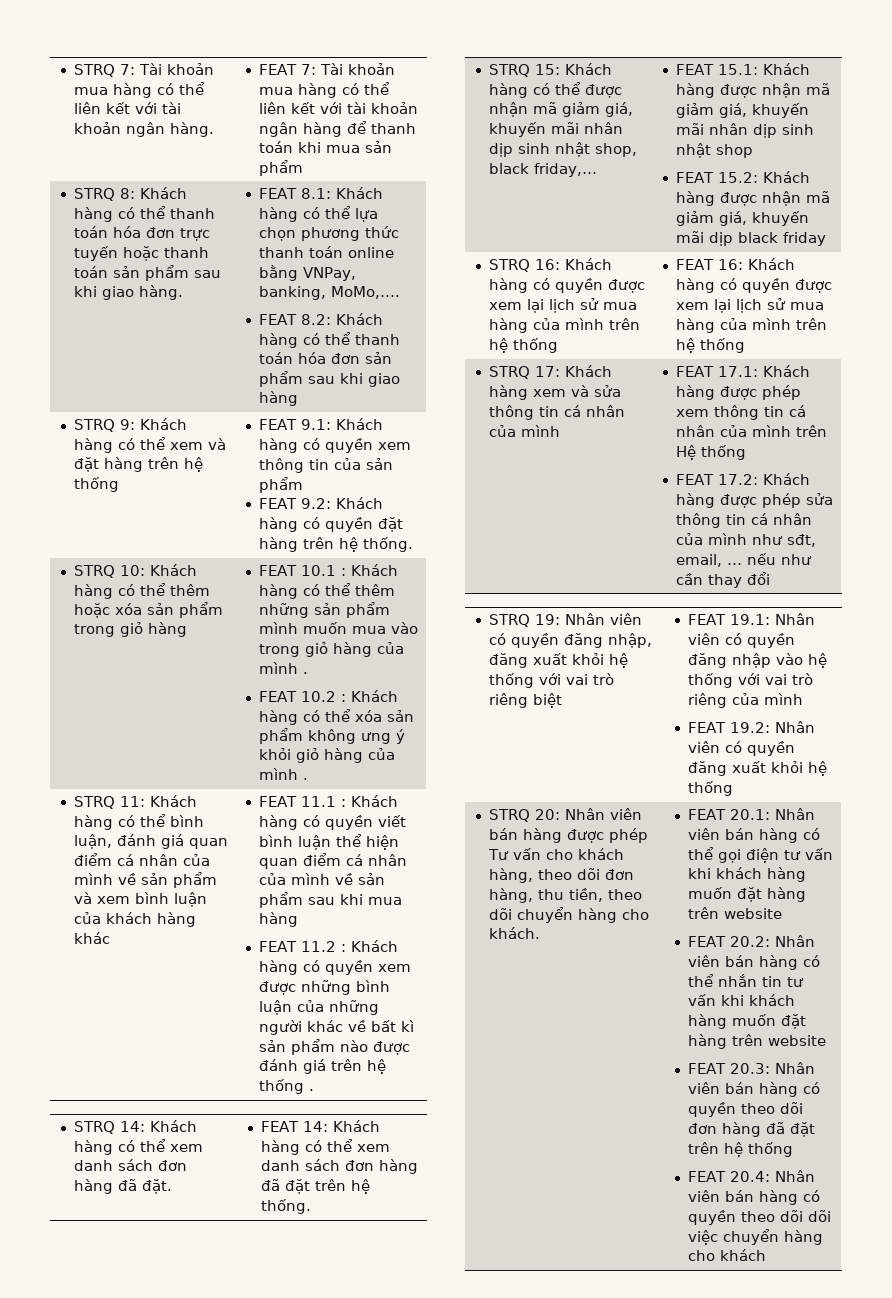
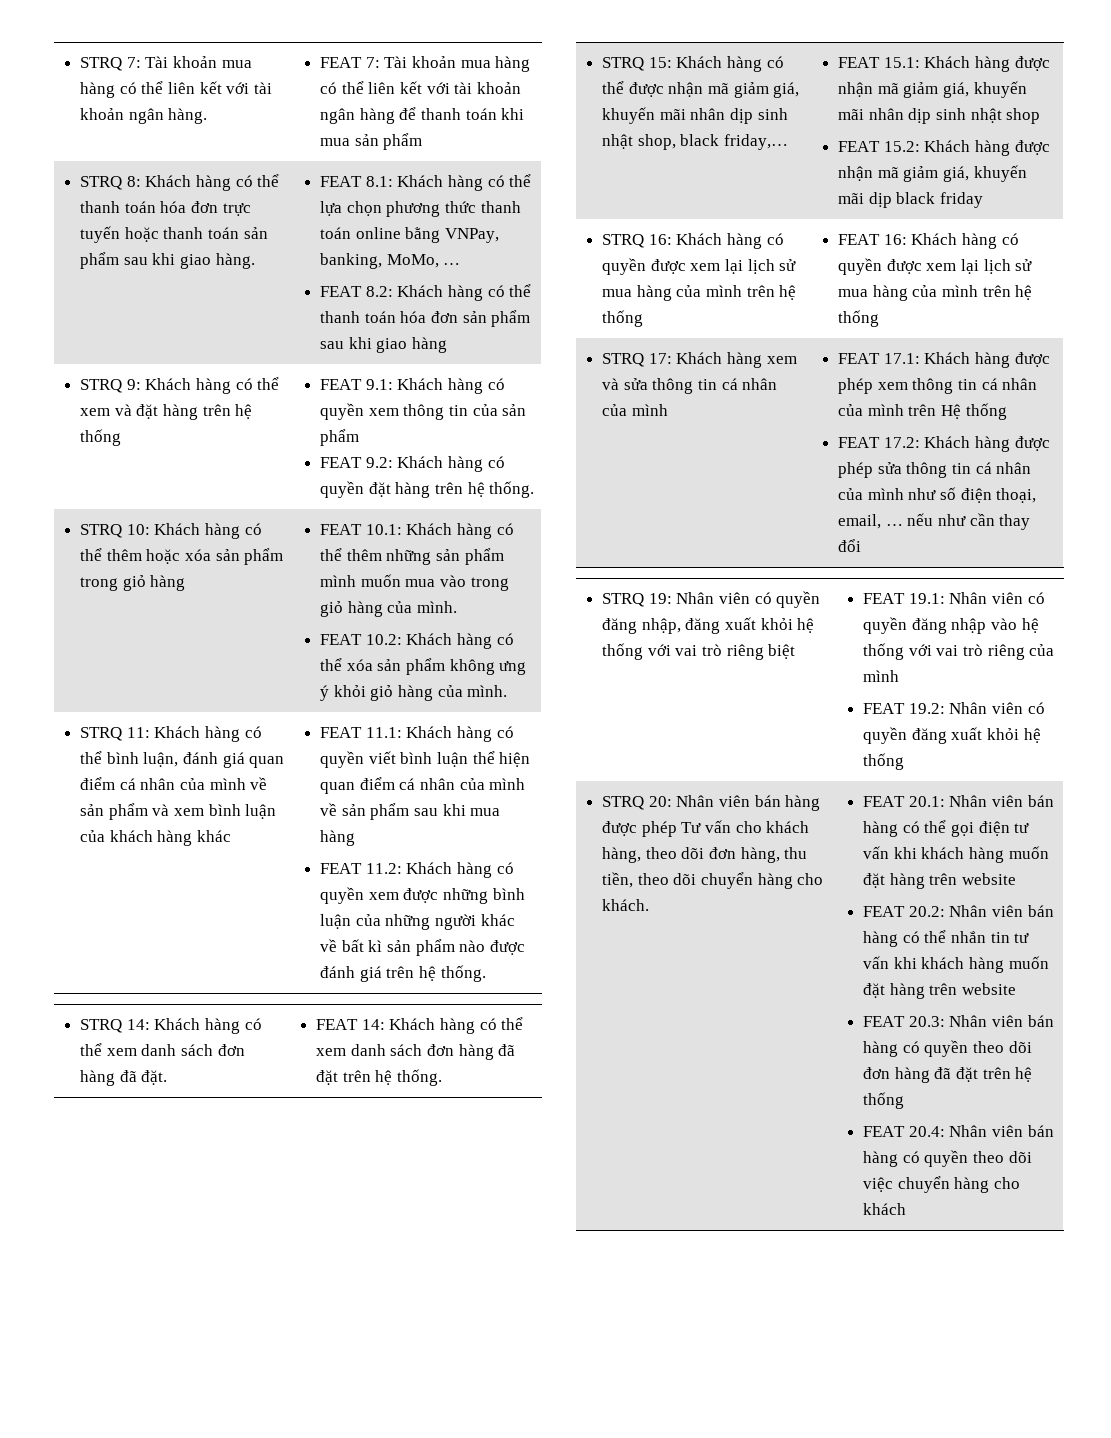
- FEAT 8.1: Khách hàng có thể lựa chọn phương thức thanh toán online bằng VNPay, banking, MoMo,….
+ FEAT 8.1: Khách hàng có thể lựa chọn phương thức thanh toán online bằng VNPay, banking, MoMo, …
- FEAT 10.1 : Khách hàng có thể thêm những sản phẩm mình muốn mua vào trong giỏ hàng của mình .
- FEAT 10.2 : Khách hàng có thể xóa sản phẩm không ưng ý khỏi giỏ hàng của mình .
+ FEAT 10.1: Khách hàng có thể thêm những sản phẩm mình muốn mua vào trong giỏ hàng của mình.
+ FEAT 10.2: Khách hàng có thể xóa sản phẩm không ưng ý khỏi giỏ hàng của mình.
- FEAT 11.1 : Khách hàng có quyền viết bình luận thể hiện quan điểm cá nhân của mình về sản phẩm sau khi mua hàng
+ FEAT 11.1: Khách hàng có quyền viết bình luận thể hiện quan điểm cá nhân của mình về sản phẩm sau khi mua hàng
- FEAT 11.2 : Khách hàng có quyền xem được những bình luận của những người khác về bất kì sản phẩm nào được đánh giá trên hệ thống .
+ FEAT 11.2: Khách hàng có quyền xem được những bình luận của những người khác về bất kì sản phẩm nào được đánh giá trên hệ thống.
- FEAT 17.2: Khách hàng được phép sửa thông tin cá nhân của mình như sđt, email, … nếu như cần thay đổi
+ FEAT 17.2: Khách hàng được phép sửa thông tin cá nhân của mình như số điện thoại, email, … nếu như cần thay đổi
- FEAT 20.4: Nhân viên bán hàng có quyền theo dõi dõi việc chuyển hàng cho khách
+ FEAT 20.4: Nhân viên bán hàng có quyền theo dõi việc chuyển hàng cho khách

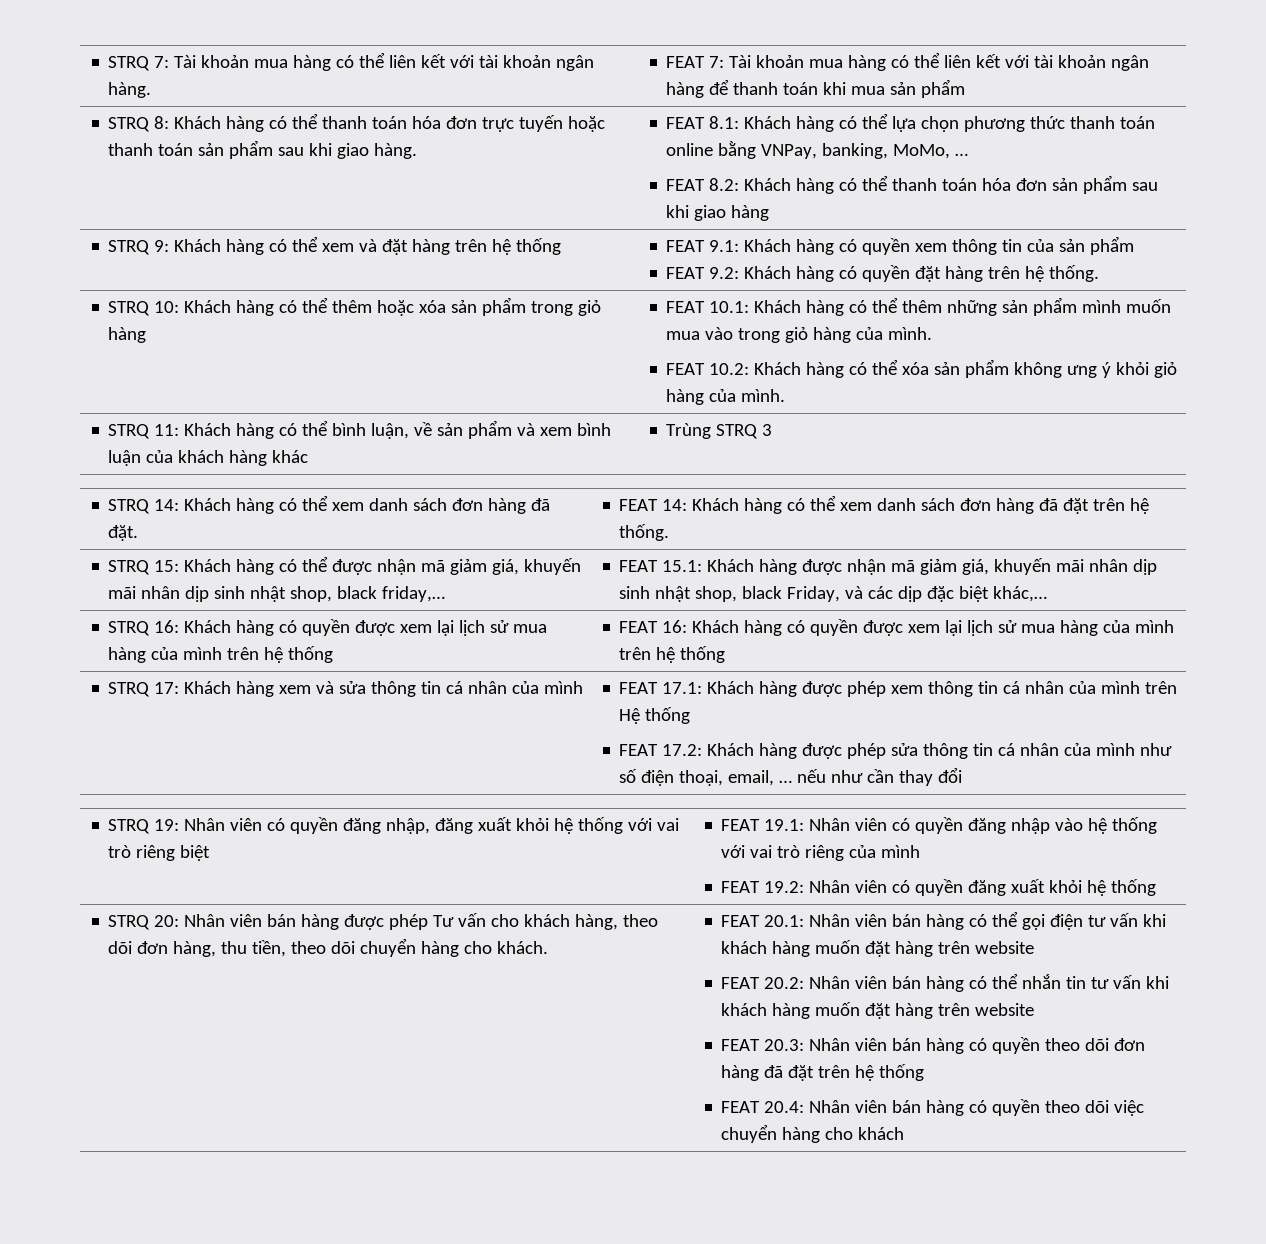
- STRQ 11: Khách hàng có thể bình luận, đánh giá quan điểm cá nhân của mình về sản phẩm và xem bình luận của khách hàng khác
+ STRQ 11: Khách hàng có thể bình luận, về sản phẩm và xem bình luận của khách hàng khác
- FEAT 11.1: Khách hàng có quyền viết bình luận thể hiện quan điểm cá nhân của mình về sản phẩm sau khi mua hàng
- FEAT 11.2: Khách hàng có quyền xem được những bình luận của những người khác về bất kì sản phẩm nào được đánh giá trên hệ thống.
+ Trùng STRQ 3
- FEAT 15.1: Khách hàng được nhận mã giảm giá, khuyến mãi nhân dịp sinh nhật shop
- FEAT 15.2: Khách hàng được nhận mã giảm giá, khuyến mãi dịp black friday
+ FEAT 15.1: Khách hàng được nhận mã giảm giá, khuyến mãi nhân dịp sinh nhật shop, black Friday, và các dịp đặc biệt khác,…

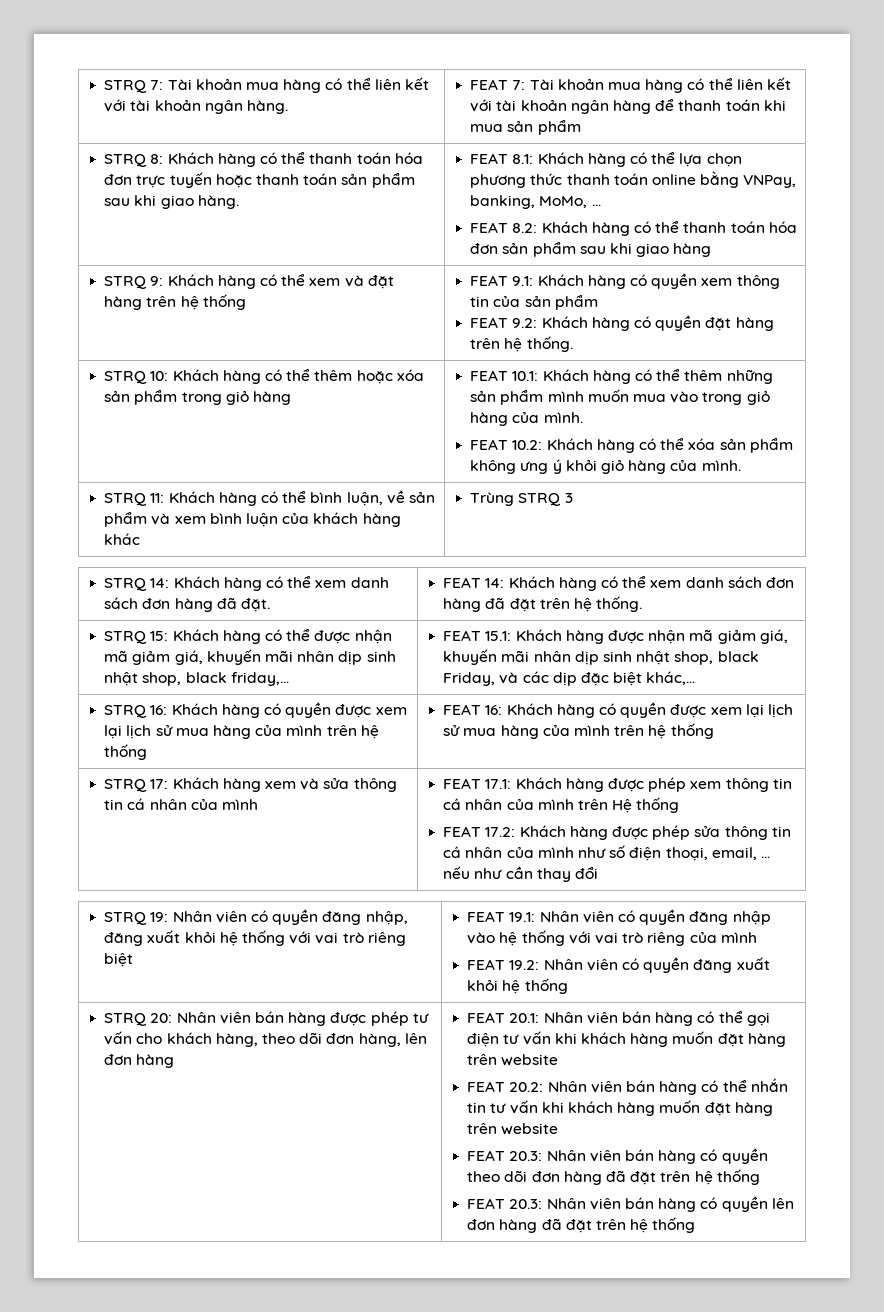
- STRQ 20: Nhân viên bán hàng được phép Tư vấn cho khách hàng, theo dõi đơn hàng, thu tiền, theo dõi chuyển hàng cho khách.
+ STRQ 20: Nhân viên bán hàng được phép tư vấn cho khách hàng, theo dõi đơn hàng, lên đơn hàng
- FEAT 20.4: Nhân viên bán hàng có quyền theo dõi việc chuyển hàng cho khách
+ FEAT 20.3: Nhân viên bán hàng có quyền lên đơn hàng đã đặt trên hệ thống

